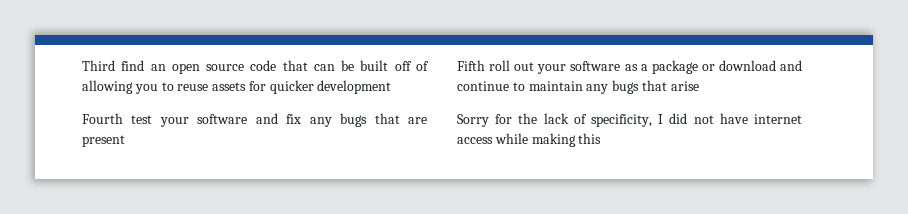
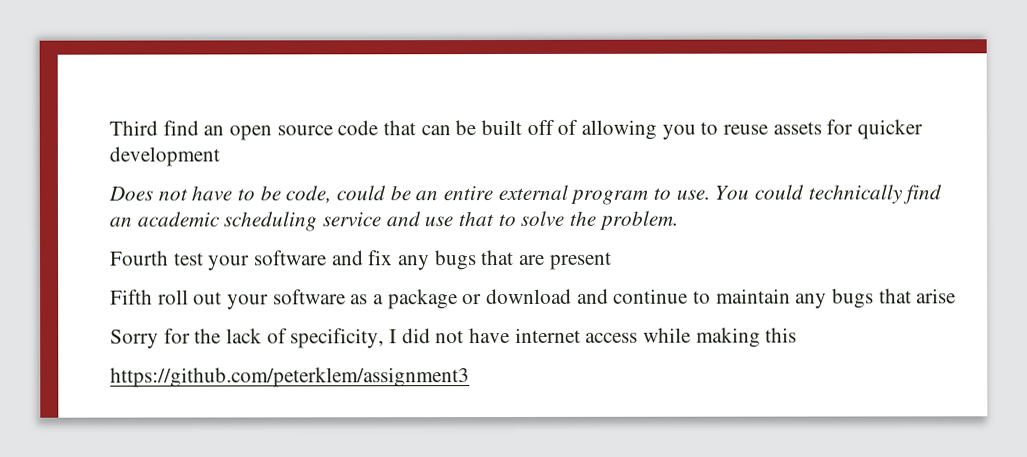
+ Does not have to be code, could be an entire external program to use. You could technically find an academic scheduling service and use that to solve the problem.
+ https://github.com/peterklem/assignment3

